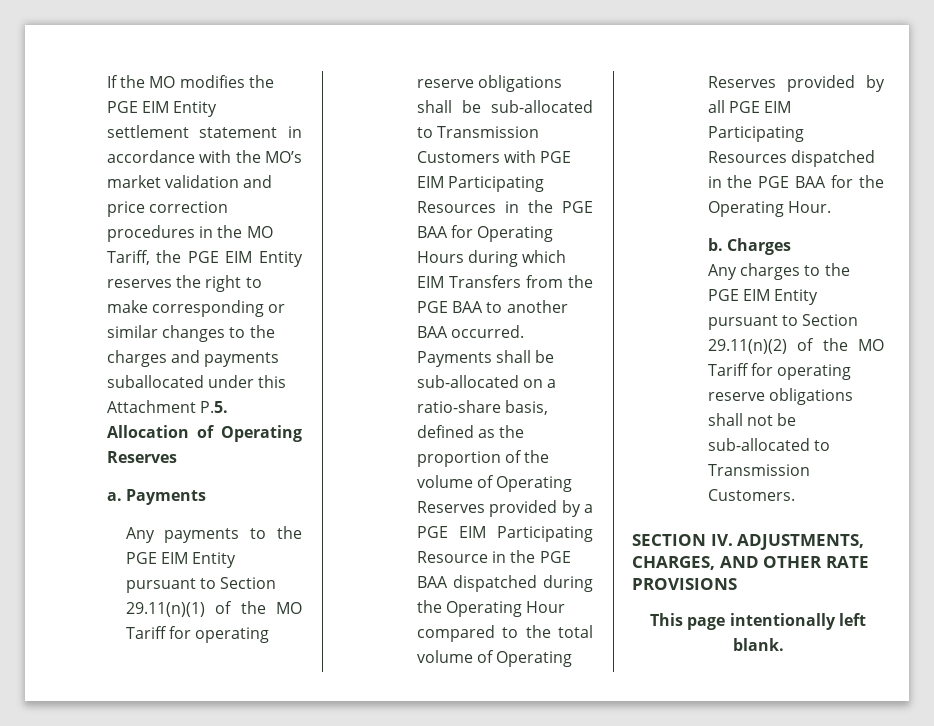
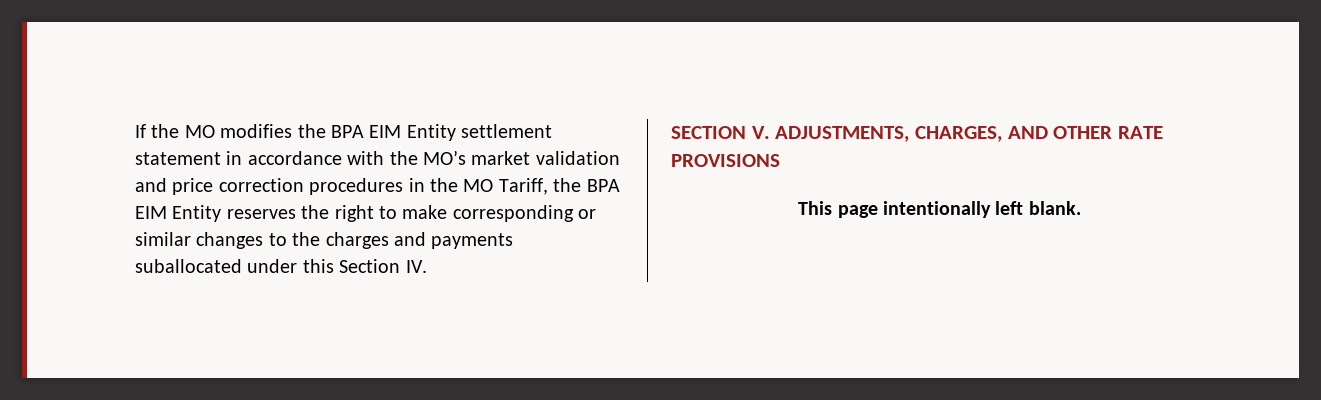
- If the MO modifies the PGE EIM Entity settlement statement in accordance with the MO’s market validation and price correction procedures in the MO Tariff, the PGE EIM Entity reserves the right to make corresponding or similar changes to the charges and payments suballocated under this Attachment P.5. Allocation of Operating Reserves
- a. Payments
- Any payments to the PGE EIM Entity pursuant to Section 29.11(n)(1) of the MO Tariff for operating reserve obligations shall be sub-allocated to Transmission Customers with PGE EIM Participating Resources in the PGE BAA for Operating Hours during which EIM Transfers from the PGE BAA to another BAA occurred. Payments shall be sub-allocated on a ratio-share basis, defined as the proportion of the volume of Operating Reserves provided by a PGE EIM Participating Resource in the PGE BAA dispatched during the Operating Hour compared to the total volume of Operating Reserves provided by all PGE EIM Participating Resources dispatched in the PGE BAA for the Operating Hour.
- b. Charges
- Any charges to the PGE EIM Entity pursuant to Section 29.11(n)(2) of the MO Tariff for operating reserve obligations shall not be sub-allocated to Transmission Customers.
+ If the MO modifies the BPA EIM Entity settlement statement in accordance with the MO’s market validation and price correction procedures in the MO Tariff, the BPA EIM Entity reserves the right to make corresponding or similar changes to the charges and payments suballocated under this Section IV.
- SECTION IV. ADJUSTMENTS, CHARGES, AND OTHER RATE PROVISIONS
+ SECTION V. ADJUSTMENTS, CHARGES, AND OTHER RATE PROVISIONS

